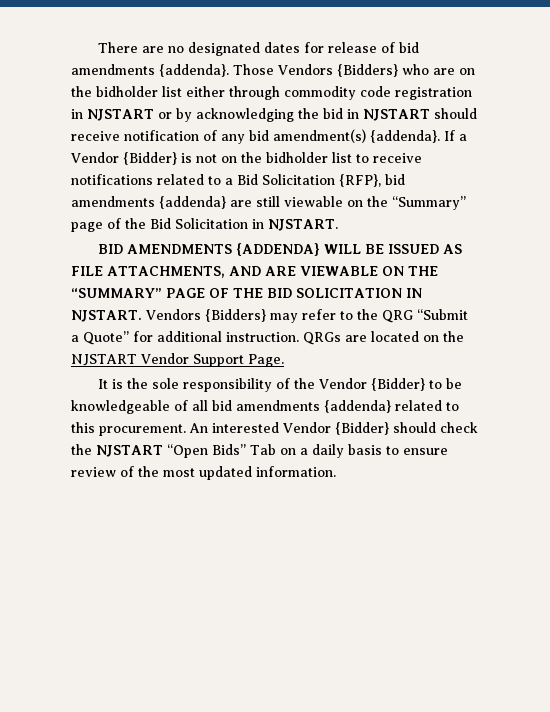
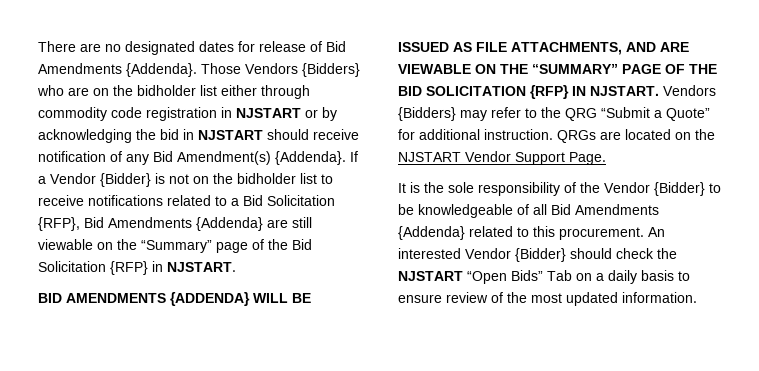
- There are no designated dates for release of bid amendments {addenda}.
+ There are no designated dates for release of Bid Amendments {Addenda}.
- Those Vendors {Bidders} who are on the bidholder list either through commodity code registration in NJSTART or by acknowledging the bid in NJSTART should receive notification of any bid amendment(s) {addenda}.
+ Those Vendors {Bidders} who are on the bidholder list either through commodity code registration in NJSTART or by acknowledging the bid in NJSTART should receive notification of any Bid Amendment(s) {Addenda}.
- If a Vendor {Bidder} is not on the bidholder list to receive notifications related to a Bid Solicitation {RFP}, bid amendments {addenda} are still viewable on the “Summary” page of the Bid Solicitation in NJSTART.
+ If a Vendor {Bidder} is not on the bidholder list to receive notifications related to a Bid Solicitation {RFP}, Bid Amendments {Addenda} are still viewable on the “Summary” page of the Bid Solicitation {RFP} in NJSTART.
- BID AMENDMENTS {ADDENDA} WILL BE ISSUED AS FILE ATTACHMENTS, AND ARE VIEWABLE ON THE “SUMMARY” PAGE OF THE BID SOLICITATION IN NJSTART.
+ BID AMENDMENTS {ADDENDA} WILL BE ISSUED AS FILE ATTACHMENTS, AND ARE VIEWABLE ON THE “SUMMARY” PAGE OF THE BID SOLICITATION {RFP} IN NJSTART.
- It is the sole responsibility of the Vendor {Bidder} to be knowledgeable of all bid amendments {addenda} related to this procurement.
+ It is the sole responsibility of the Vendor {Bidder} to be knowledgeable of all Bid Amendments {Addenda} related to this procurement.

